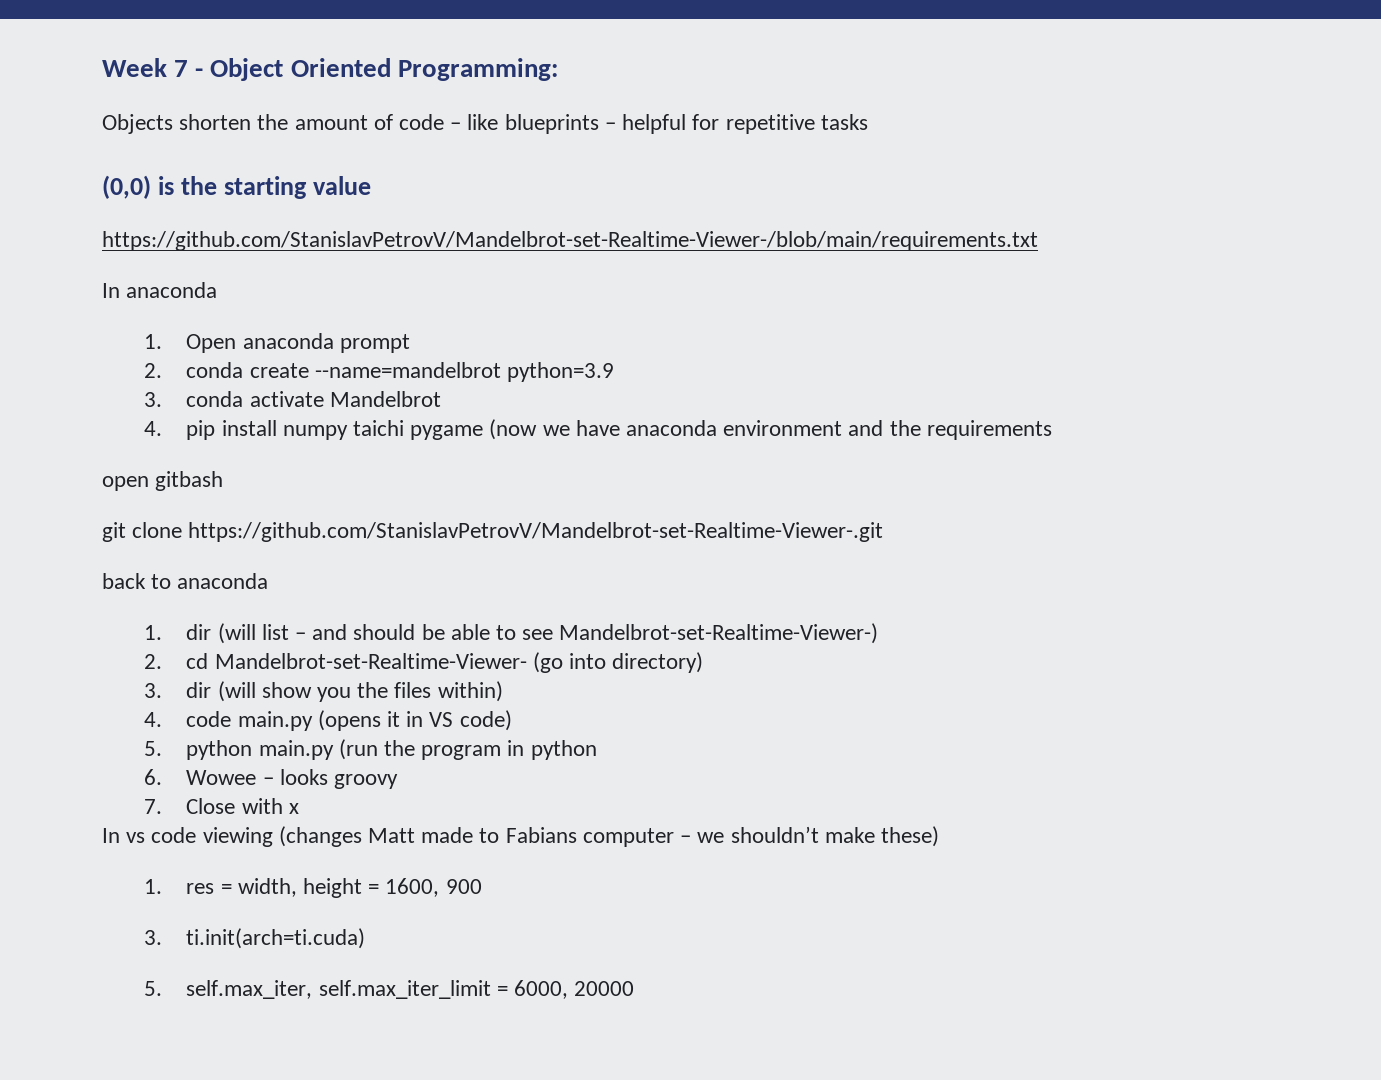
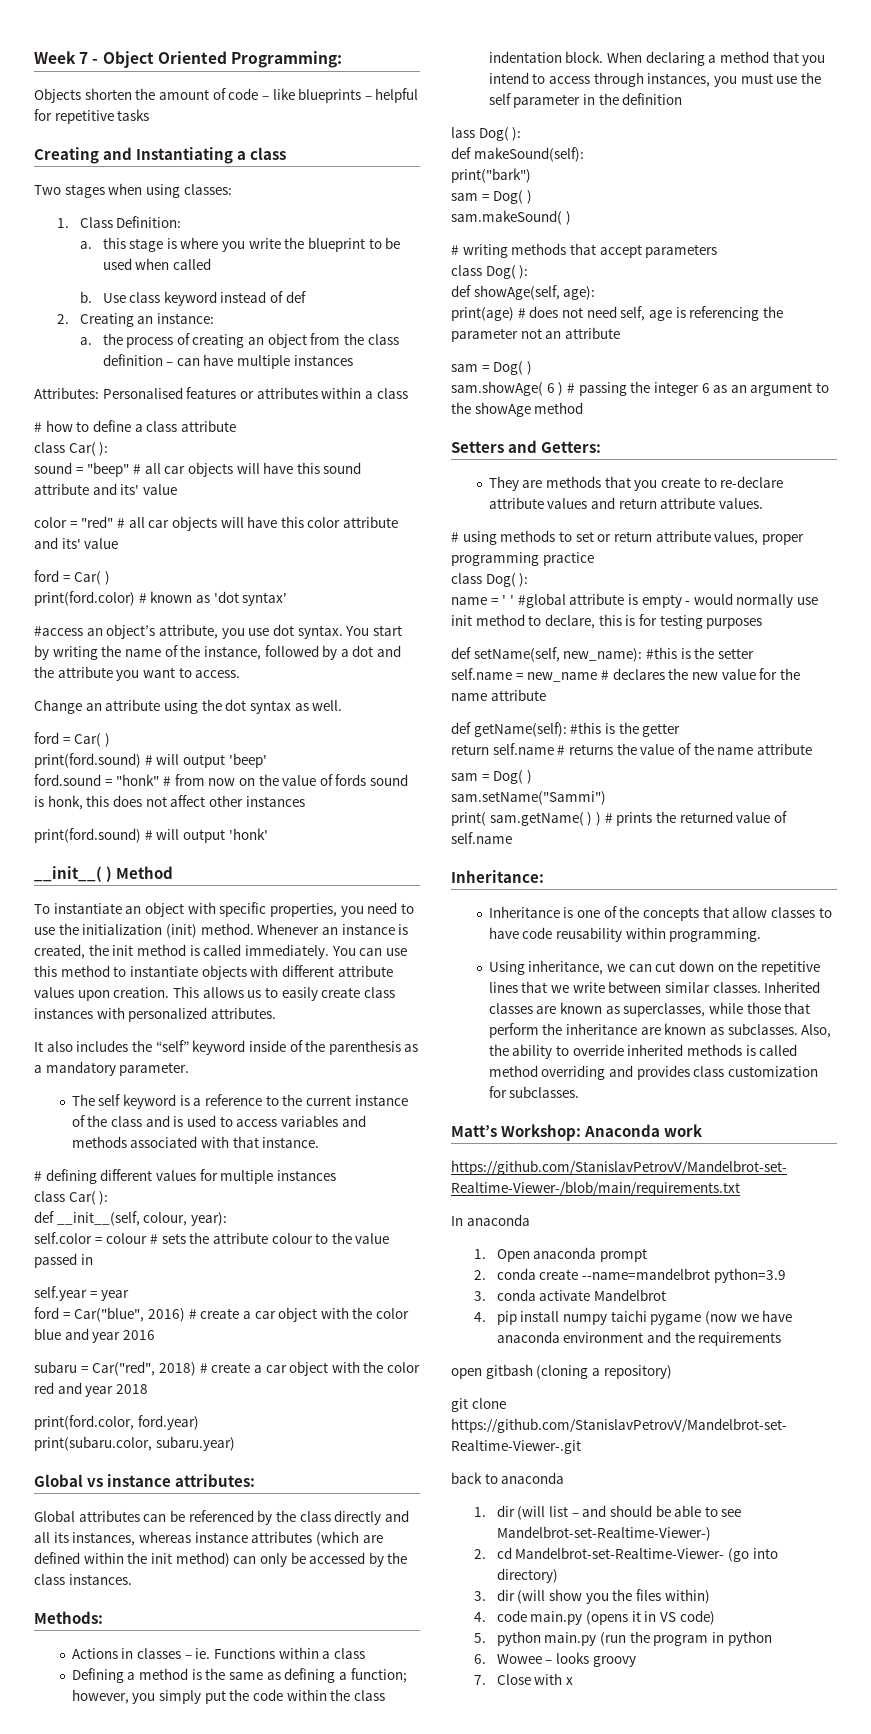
- (0,0) is the starting value
+ Creating and Instantiating a class
+ Two stages when using classes:
+ 1. Class Definition:
+ a. this stage is where you write the blueprint to be used when called
+ b. Use class keyword instead of def
+ 2. Creating an instance:
+ a. the process of creating an object from the class definition – can have multiple instances
+ Attributes: Personalised features or attributes within a class
+ # how to define a class attribute
+ class Car( ):
+ sound = "beep" # all car objects will have this sound attribute and its' value
+ color = "red" # all car objects will have this color attribute and its' value
+ ford = Car( )
+ print(ford.color) # known as 'dot syntax'
+ #access an object’s attribute, you use dot syntax. You start by writing the name of the instance, followed by a dot and the attribute you want to access.
+ Change an attribute using the dot syntax as well.
+ ford = Car( )
+ print(ford.sound) # will output 'beep'
+ ford.sound = "honk" # from now on the value of fords sound is honk, this does not affect other instances
+ print(ford.sound) # will output 'honk'
+ __init__( ) Method
+ To instantiate an object with specific properties, you need to use the initialization (init) method. Whenever an instance is created, the init method is called immediately. You can use this method to instantiate objects with different attribute values upon creation. This allows us to easily create class instances with personalized attributes.
+ It also includes the “self” keyword inside of the parenthesis as a mandatory parameter.
+ The self keyword is a reference to the current instance of the class and is used to access variables and methods associated with that instance.
+ # defining different values for multiple instances
+ class Car( ):
+ def __init__(self, colour, year):
+ self.color = colour # sets the attribute colour to the value passed in
+ self.year = year
+ ford = Car("blue", 2016) # create a car object with the color blue and year 2016
+ subaru = Car("red", 2018) # create a car object with the color red and year 2018
+ print(ford.color, ford.year)
+ print(subaru.color, subaru.year)
+ Global vs instance attributes:
+ Global attributes can be referenced by the class directly and all its instances, whereas instance attributes (which are defined within the init method) can only be accessed by the class instances.
+ Methods:
+ Actions in classes – ie. Functions within a class
+ Defining a method is the same as defining a function; however, you simply put the code within the class indentation block. When declaring a method that you intend to access through instances, you must use the self parameter in the definition
+ lass Dog( ):
+ def makeSound(self):
+ print("bark")
+ sam = Dog( )
+ sam.makeSound( )
+ # writing methods that accept parameters
+ class Dog( ):
+ def showAge(self, age):
+ print(age) # does not need self, age is referencing the parameter not an attribute
+ sam = Dog( )
+ sam.showAge( 6 ) # passing the integer 6 as an argument to the showAge method
+ Setters and Getters:
+ They are methods that you create to re-declare attribute values and return attribute values.
+ # using methods to set or return attribute values, proper programming practice
+ class Dog( ):
+ name = ' ' #global attribute is empty - would normally use init method to declare, this is for testing purposes
+ def setName(self, new_name): #this is the setter
+ self.name = new_name # declares the new value for the name attribute
+ def getName(self): #this is the getter
+ return self.name # returns the value of the name attribute
+ sam = Dog( )
+ sam.setName("Sammi")
+ print( sam.getName( ) ) # prints the returned value of self.name
+ Inheritance:
+ Inheritance is one of the concepts that allow classes to have code reusability within programming.
+ Using inheritance, we can cut down on the repetitive lines that we write between similar classes. Inherited classes are known as superclasses, while those that perform the inheritance are known as subclasses. Also, the ability to override inherited methods is called method overriding and provides class customization for subclasses.
+ Matt’s Workshop: Anaconda work
- open gitbash
+ open gitbash (cloning a repository)
- In vs code viewing (changes Matt made to Fabians computer – we shouldn’t make these)
- 1. res = width, height = 1600, 900
- 3. ti.init(arch=ti.cuda)
- 5. self.max_iter, self.max_iter_limit = 6000, 20000

